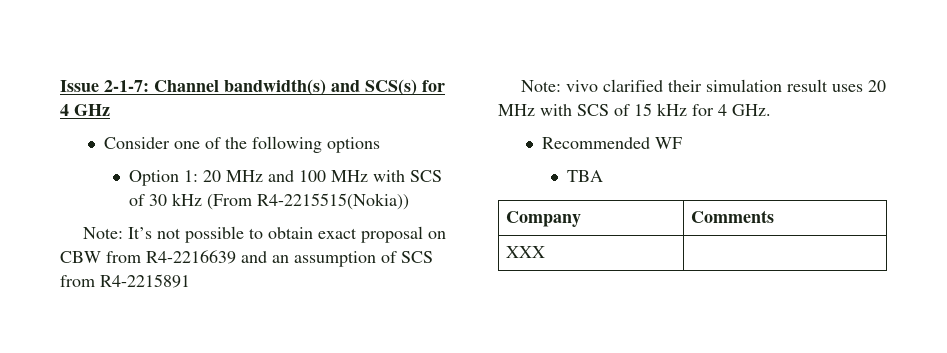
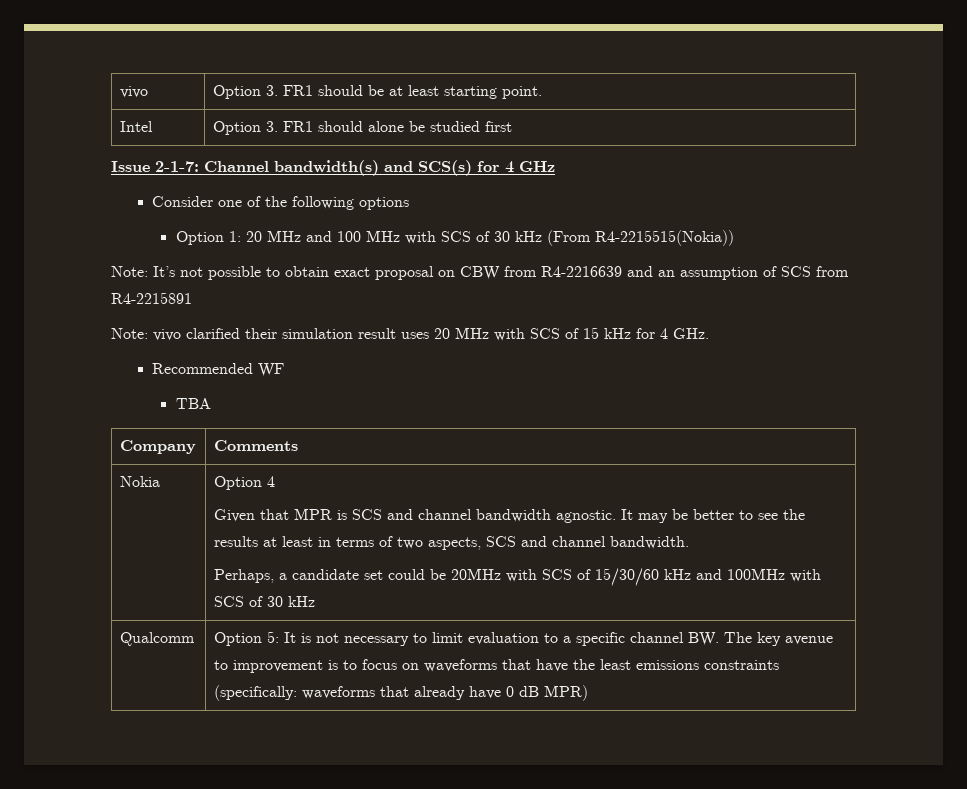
+ vivo | Option 3. FR1 should be at least starting point.
+ Intel | Option 3. FR1 should alone be studied first
- XXX
+ Nokia | Option 4
+ Given that MPR is SCS and channel bandwidth agnostic. It may be better to see the results at least in terms of two aspects, SCS and channel bandwidth.
+ Perhaps, a candidate set could be 20MHz with SCS of 15/30/60 kHz and 100MHz with SCS of 30 kHz
+ Qualcomm | Option 5: It is not necessary to limit evaluation to a specific channel BW. The key avenue to improvement is to focus on waveforms that have the least emissions constraints (specifically: waveforms that already have 0 dB MPR)

